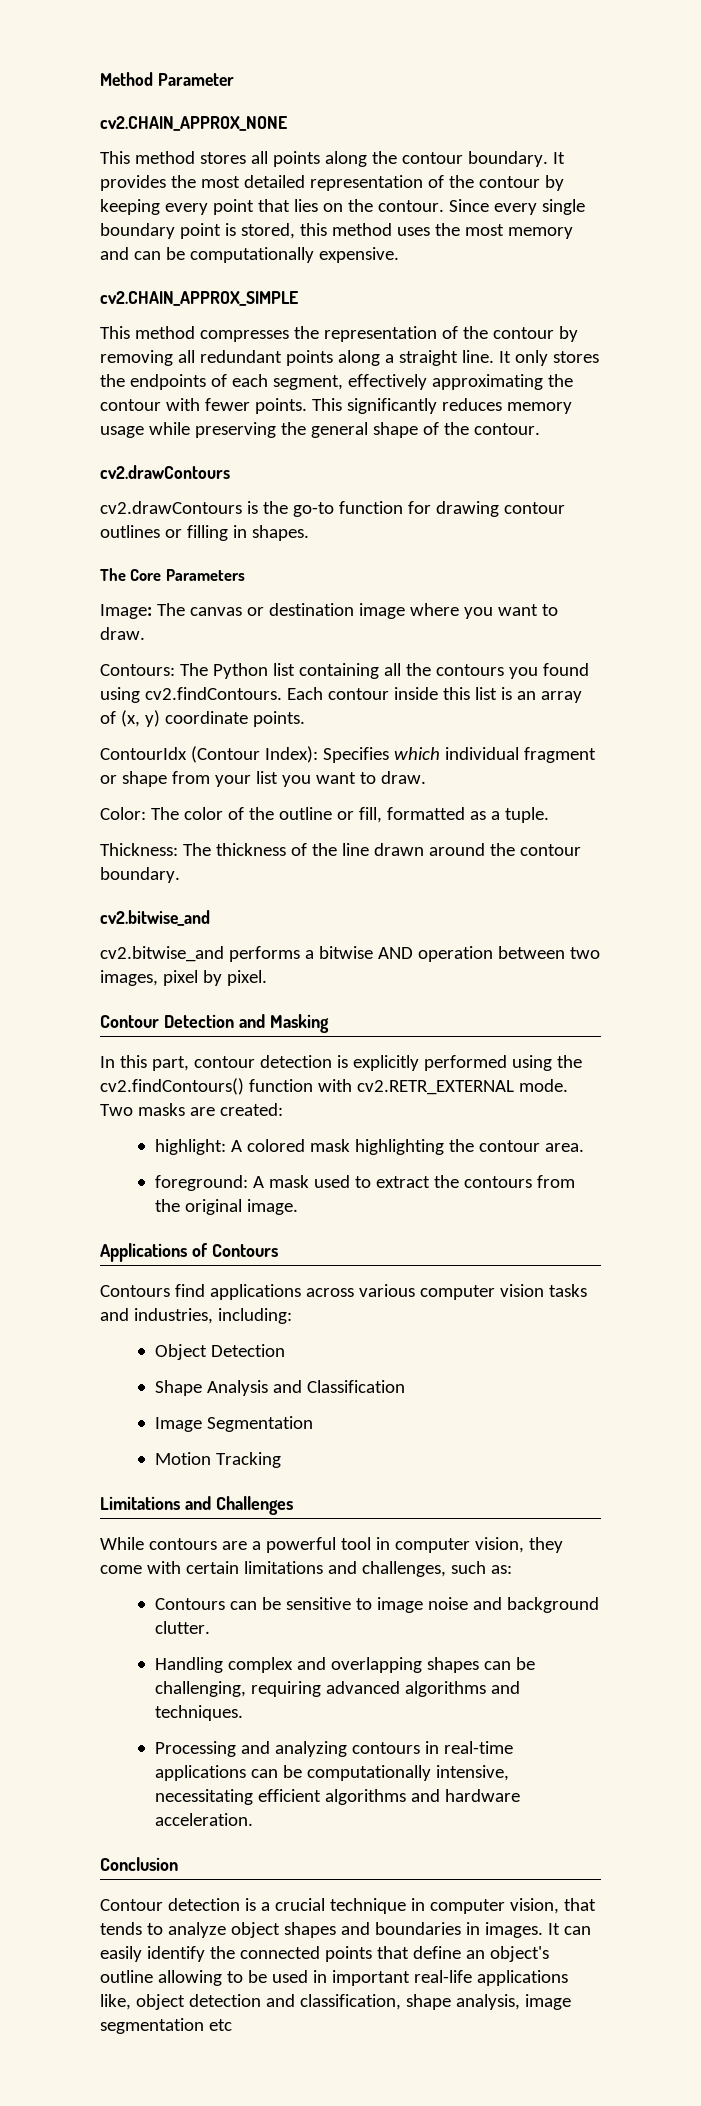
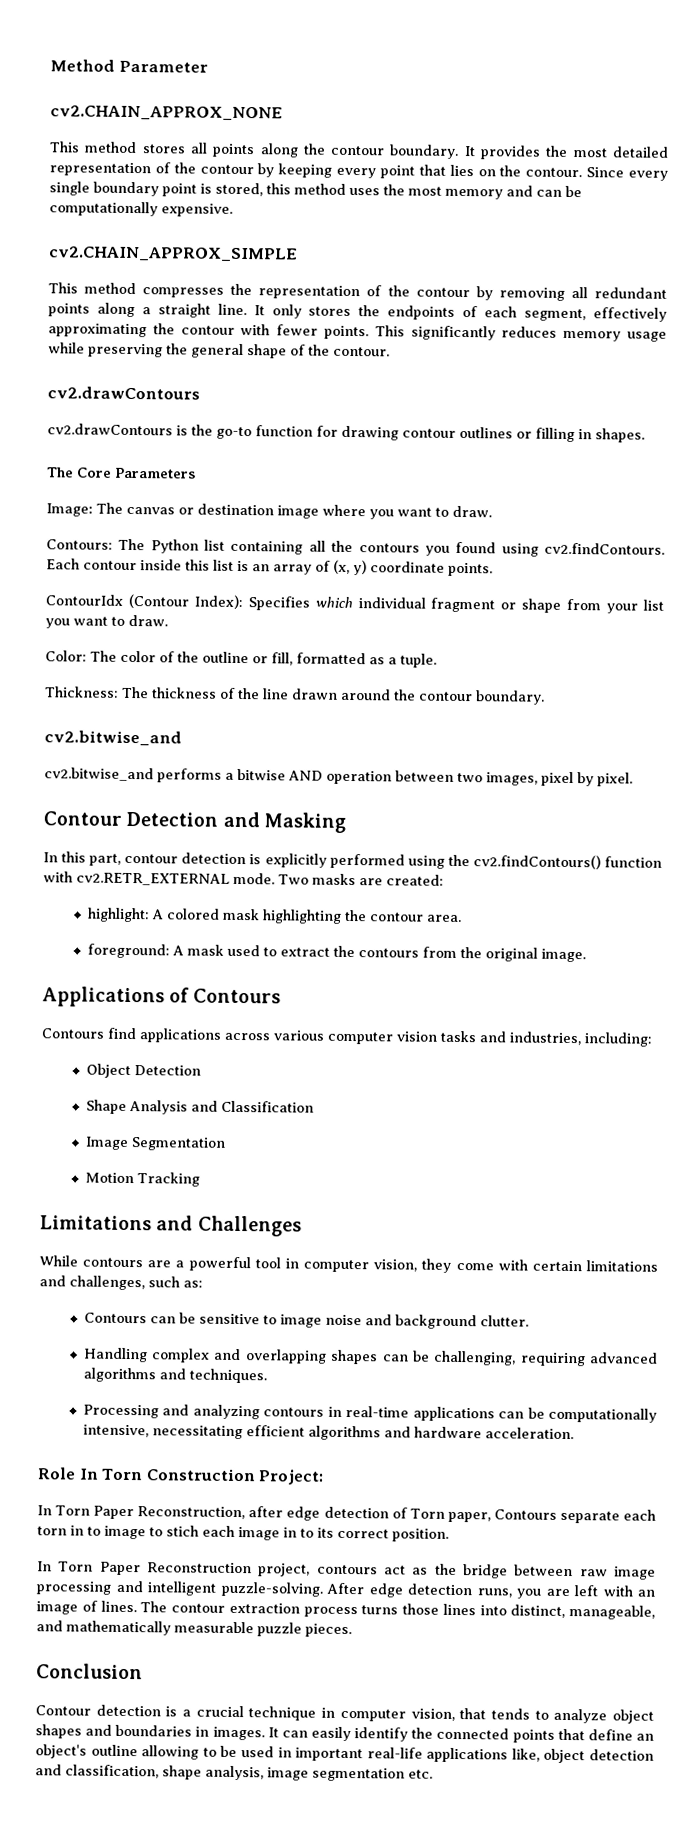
+ Role In Torn Construction Project:
+ In Torn Paper Reconstruction, after edge detection of Torn paper, Contours separate each torn in to image to stich each image in to its correct position.
+ In Torn Paper Reconstruction project, contours act as the bridge between raw image processing and intelligent puzzle-solving. After edge detection runs, you are left with an image of lines. The contour extraction process turns those lines into distinct, manageable, and mathematically measurable puzzle pieces.
- It can easily identify the connected points that define an object's outline allowing to be used in important real-life applications like, object detection and classification, shape analysis, image segmentation etc
+ It can easily identify the connected points that define an object's outline allowing to be used in important real-life applications like, object detection and classification, shape analysis, image segmentation etc.

